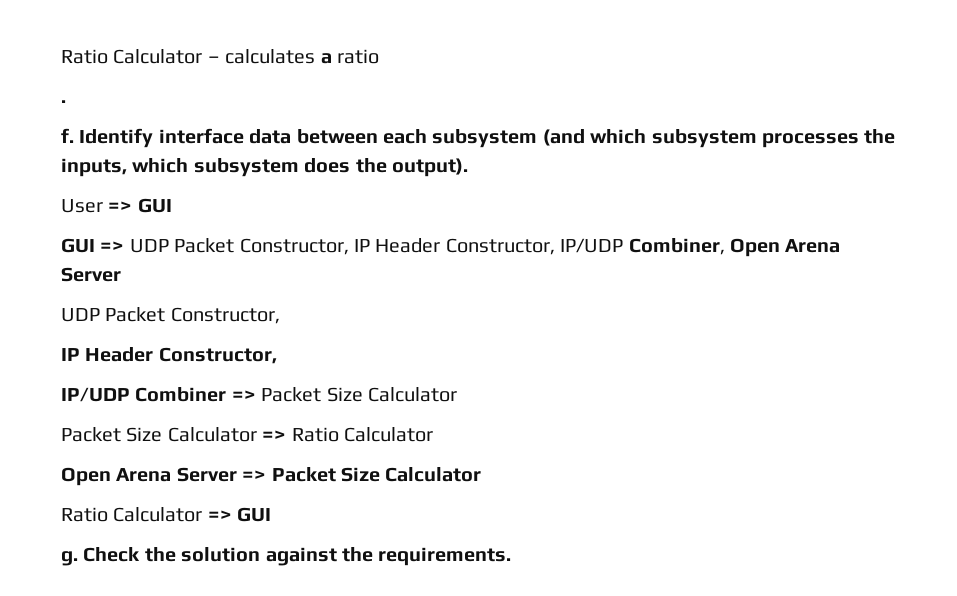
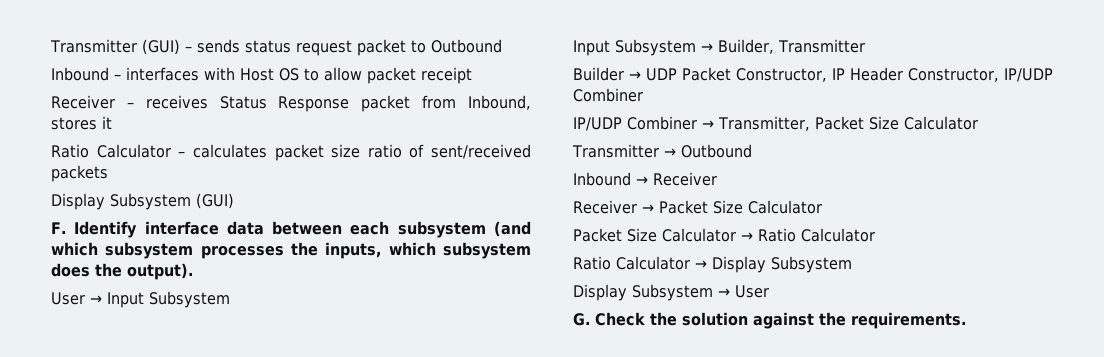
+ Transmitter (GUI) – sends status request packet to Outbound
+ Inbound – interfaces with Host OS to allow packet receipt
+ Receiver – receives Status Response packet from Inbound, stores it
- Ratio Calculator – calculates a ratio
- .
- f. Identify interface data between each subsystem (and which subsystem processes the inputs, which subsystem does the output).
+ Ratio Calculator – calculates packet size ratio of sent/received packets
+ Display Subsystem (GUI)
+ F. Identify interface data between each subsystem (and which subsystem processes the inputs, which subsystem does the output).
- User => GUI
- GUI => UDP Packet Constructor, IP Header Constructor, IP/UDP Combiner, Open Arena Server
- UDP Packet Constructor,
- IP Header Constructor,
- IP/UDP Combiner => Packet Size Calculator
+ User → Input Subsystem
+ Input Subsystem → Builder, Transmitter
+ Builder → UDP Packet Constructor, IP Header Constructor, IP/UDP Combiner
+ IP/UDP Combiner → Transmitter, Packet Size Calculator
+ Transmitter → Outbound
+ Inbound → Receiver
+ Receiver → Packet Size Calculator
- Packet Size Calculator => Ratio Calculator
+ Packet Size Calculator → Ratio Calculator
- Open Arena Server => Packet Size Calculator
- Ratio Calculator => GUI
- g. Check the solution against the requirements.
+ Ratio Calculator → Display Subsystem
+ Display Subsystem → User
+ G. Check the solution against the requirements.

